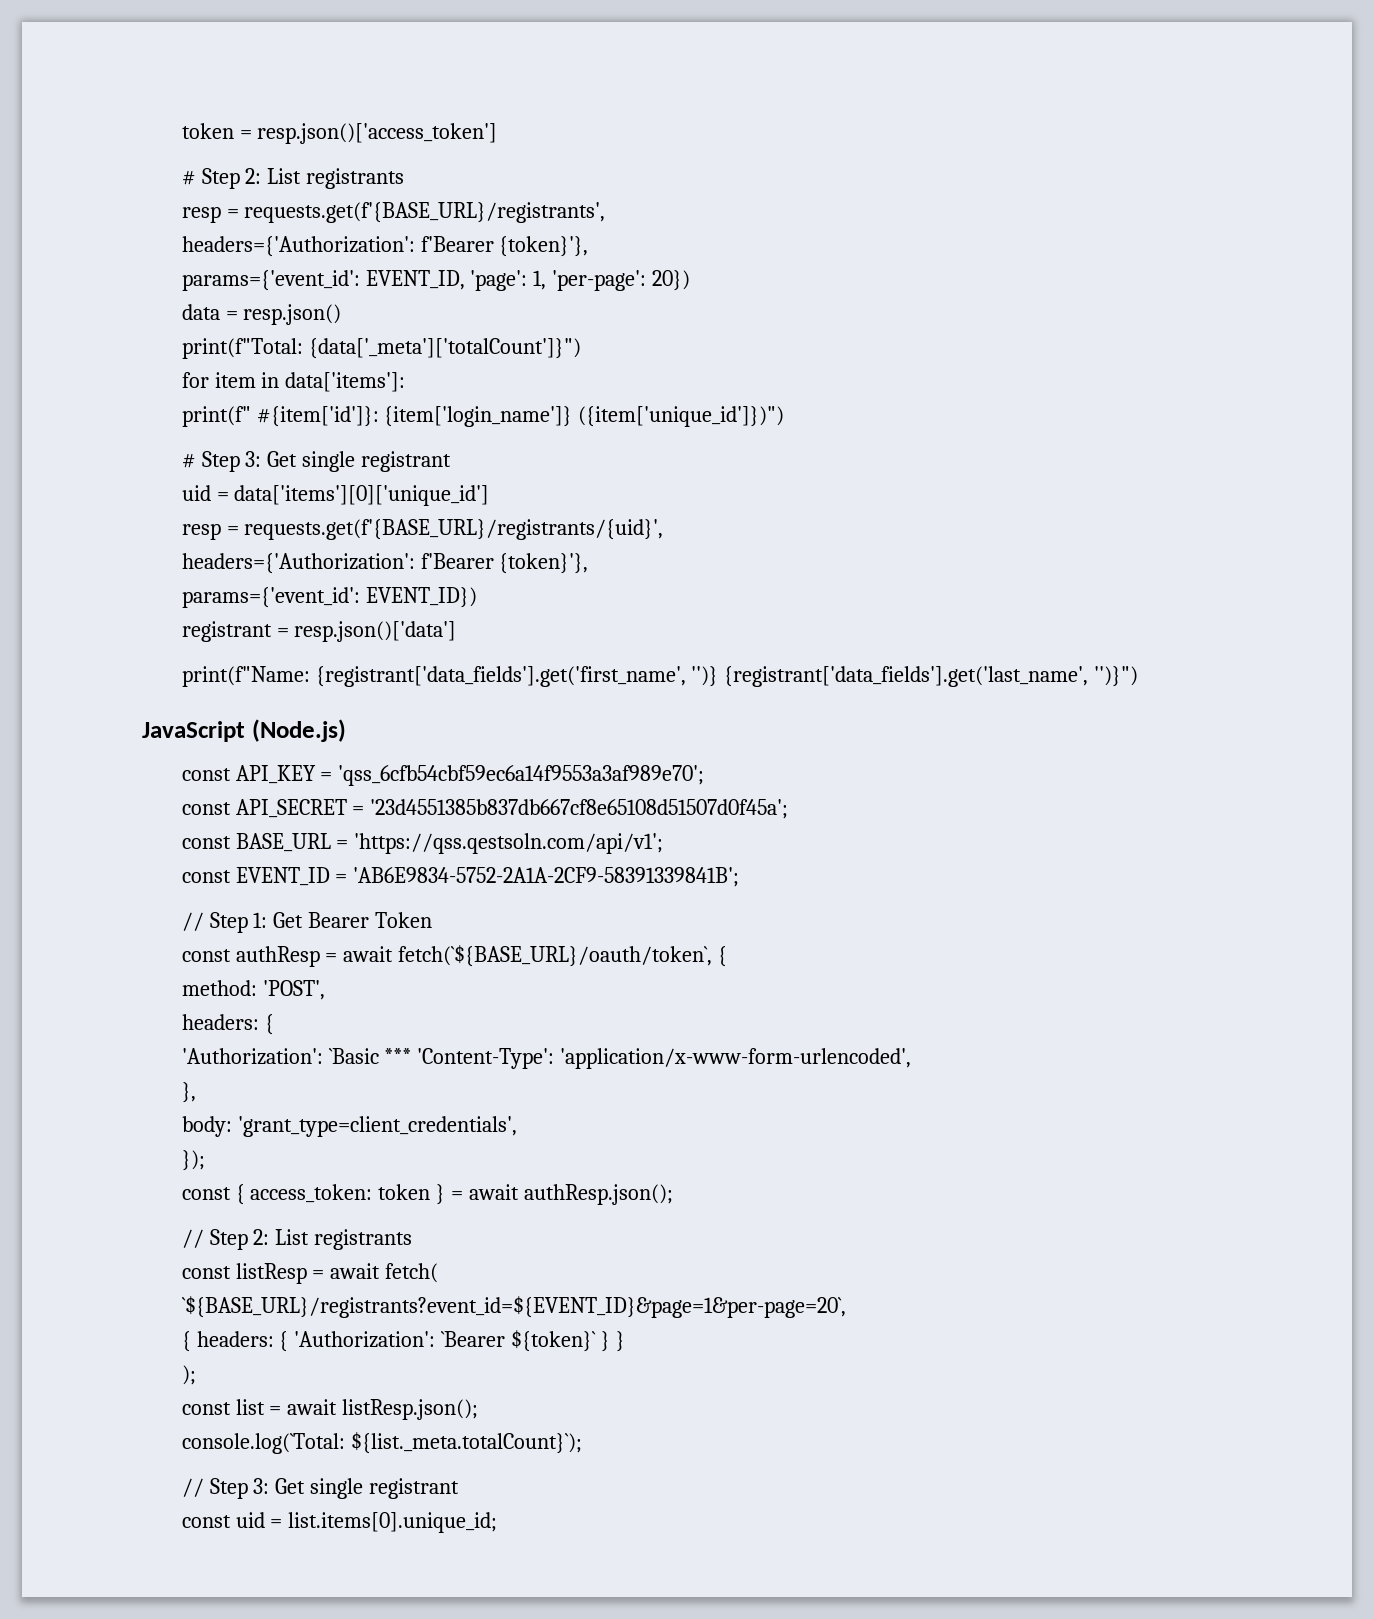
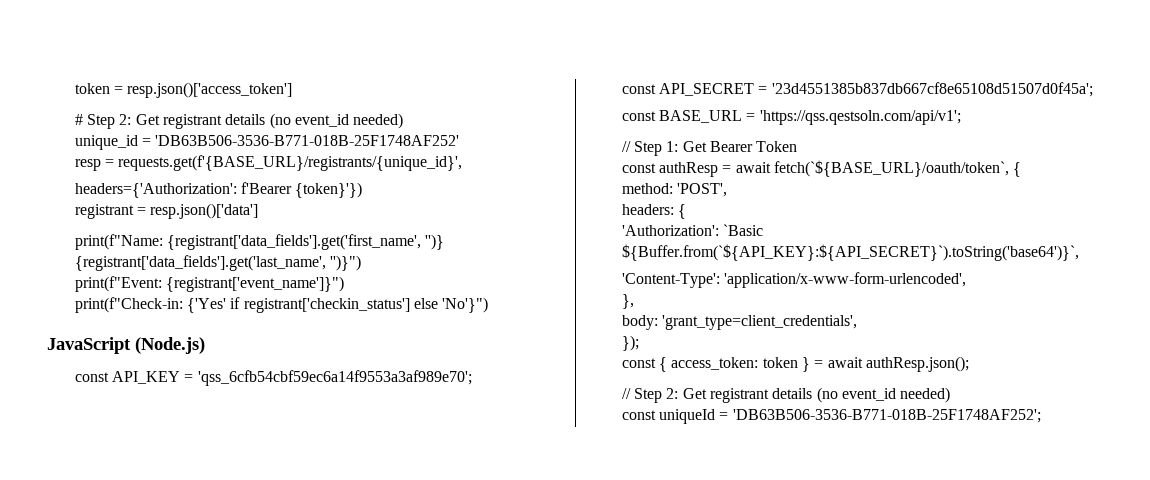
- # Step 2: List registrants
- resp = requests.get(f'{BASE_URL}/registrants',
- headers={'Authorization': f'Bearer {token}'},
- params={'event_id': EVENT_ID, 'page': 1, 'per-page': 20})
- data = resp.json()
- print(f"Total: {data['_meta']['totalCount']}")
- for item in data['items']:
- print(f" #{item['id']}: {item['login_name']} ({item['unique_id']})")
- # Step 3: Get single registrant
- uid = data['items'][0]['unique_id']
- resp = requests.get(f'{BASE_URL}/registrants/{uid}',
- headers={'Authorization': f'Bearer {token}'},
- params={'event_id': EVENT_ID})
+ # Step 2: Get registrant details (no event_id needed)
+ unique_id = 'DB63B506-3536-B771-018B-25F1748AF252'
+ resp = requests.get(f'{BASE_URL}/registrants/{unique_id}',
+ headers={'Authorization': f'Bearer {token}'})
+ print(f"Event: {registrant['event_name']}")
+ print(f"Check-in: {'Yes' if registrant['checkin_status'] else 'No'}")
- const EVENT_ID = 'AB6E9834-5752-2A1A-2CF9-58391339841B';
- 'Authorization': `Basic *** 'Content-Type': 'application/x-www-form-urlencoded',
+ 'Authorization': `Basic ${Buffer.from(`${API_KEY}:${API_SECRET}`).toString('base64')}`,
+ 'Content-Type': 'application/x-www-form-urlencoded',
- // Step 2: List registrants
- const listResp = await fetch(
- `${BASE_URL}/registrants?event_id=${EVENT_ID}&page=1&per-page=20`,
- { headers: { 'Authorization': `Bearer ${token}` } }
- );
- const list = await listResp.json();
- console.log(`Total: ${list._meta.totalCount}`);
- // Step 3: Get single registrant
- const uid = list.items[0].unique_id;
+ // Step 2: Get registrant details (no event_id needed)
+ const uniqueId = 'DB63B506-3536-B771-018B-25F1748AF252';

